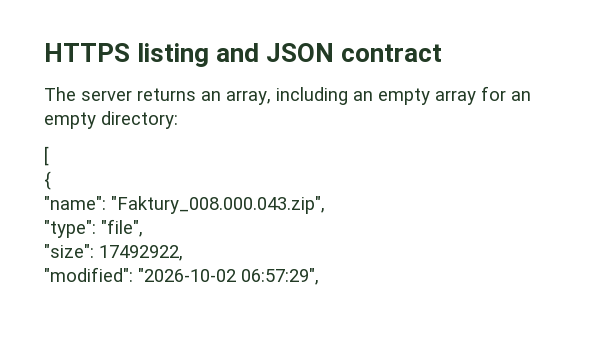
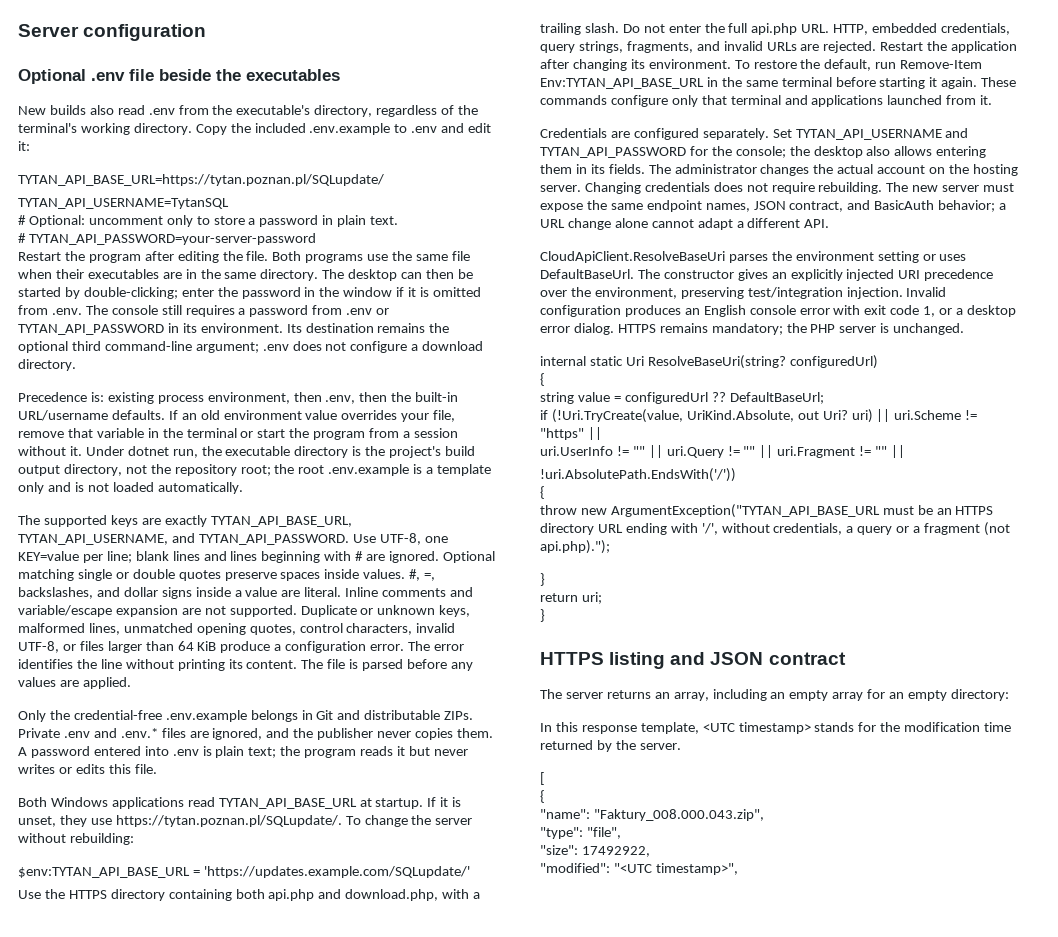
+ Server configuration
+ Optional .env file beside the executables
+ New builds also read .env from the executable's directory, regardless of the terminal's working directory. Copy the included .env.example to .env and edit it:
+ TYTAN_API_BASE_URL=https://tytan.poznan.pl/SQLupdate/
+ TYTAN_API_USERNAME=TytanSQL
+ # Optional: uncomment only to store a password in plain text.
+ # TYTAN_API_PASSWORD=your-server-password
+ Restart the program after editing the file. Both programs use the same file when their executables are in the same directory. The desktop can then be started by double-clicking; enter the password in the window if it is omitted from .env. The console still requires a password from .env or TYTAN_API_PASSWORD in its environment. Its destination remains the optional third command-line argument; .env does not configure a download directory.
+ Precedence is: existing process environment, then .env, then the built-in URL/username defaults. If an old environment value overrides your file, remove that variable in the terminal or start the program from a session without it. Under dotnet run, the executable directory is the project's build output directory, not the repository root; the root .env.example is a template only and is not loaded automatically.
+ The supported keys are exactly TYTAN_API_BASE_URL, TYTAN_API_USERNAME, and TYTAN_API_PASSWORD. Use UTF-8, one KEY=value per line; blank lines and lines beginning with # are ignored. Optional matching single or double quotes preserve spaces inside values. #, =, backslashes, and dollar signs inside a value are literal. Inline comments and variable/escape expansion are not supported. Duplicate or unknown keys, malformed lines, unmatched opening quotes, control characters, invalid UTF-8, or files larger than 64 KiB produce a configuration error. The error identifies the line without printing its content. The file is parsed before any values are applied.
+ Only the credential-free .env.example belongs in Git and distributable ZIPs. Private .env and .env.* files are ignored, and the publisher never copies them. A password entered into .env is plain text; the program reads it but never writes or edits this file.
+ Both Windows applications read TYTAN_API_BASE_URL at startup. If it is unset, they use https://tytan.poznan.pl/SQLupdate/. To change the server without rebuilding:
+ $env:TYTAN_API_BASE_URL = 'https://updates.example.com/SQLupdate/'
+ Use the HTTPS directory containing both api.php and download.php, with a trailing slash. Do not enter the full api.php URL. HTTP, embedded credentials, query strings, fragments, and invalid URLs are rejected. Restart the application after changing its environment. To restore the default, run Remove-Item Env:TYTAN_API_BASE_URL in the same terminal before starting it again. These commands configure only that terminal and applications launched from it.
+ Credentials are configured separately. Set TYTAN_API_USERNAME and TYTAN_API_PASSWORD for the console; the desktop also allows entering them in its fields. The administrator changes the actual account on the hosting server. Changing credentials does not require rebuilding. The new server must expose the same endpoint names, JSON contract, and BasicAuth behavior; a URL change alone cannot adapt a different API.
+ CloudApiClient.ResolveBaseUri parses the environment setting or uses DefaultBaseUrl. The constructor gives an explicitly injected URI precedence over the environment, preserving test/integration injection. Invalid configuration produces an English console error with exit code 1, or a desktop error dialog. HTTPS remains mandatory; the PHP server is unchanged.
+ internal static Uri ResolveBaseUri(string? configuredUrl)
+ {
+ string value = configuredUrl ?? DefaultBaseUrl;
+ if (!Uri.TryCreate(value, UriKind.Absolute, out Uri? uri) || uri.Scheme != "https" ||
+ uri.UserInfo != "" || uri.Query != "" || uri.Fragment != "" ||
+ !uri.AbsolutePath.EndsWith('/'))
+ {
+ throw new ArgumentException("TYTAN_API_BASE_URL must be an HTTPS directory URL ending with '/', without credentials, a query or a fragment (not api.php).");
+ }
+ return uri;
+ }
+ In this response template, <UTC timestamp> stands for the modification time returned by the server.
- "modified": "2026-10-02 06:57:29",
+ "modified": "<UTC timestamp>",

